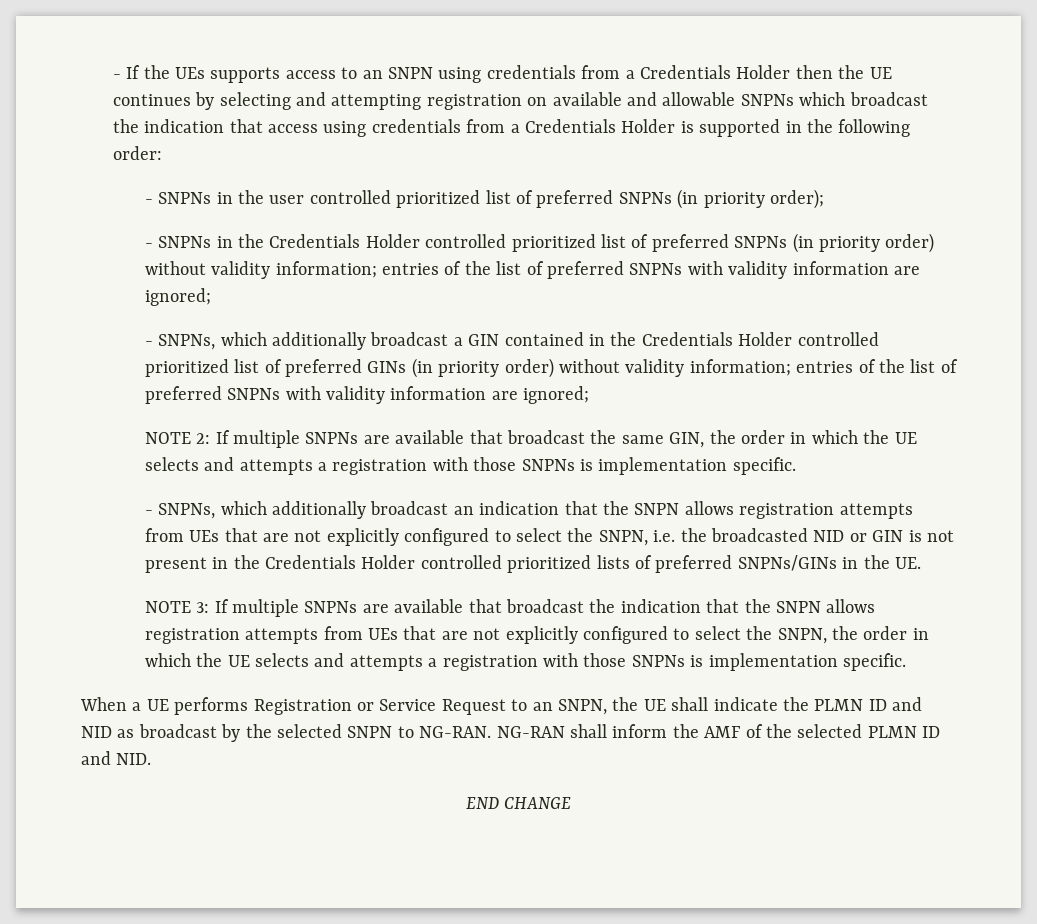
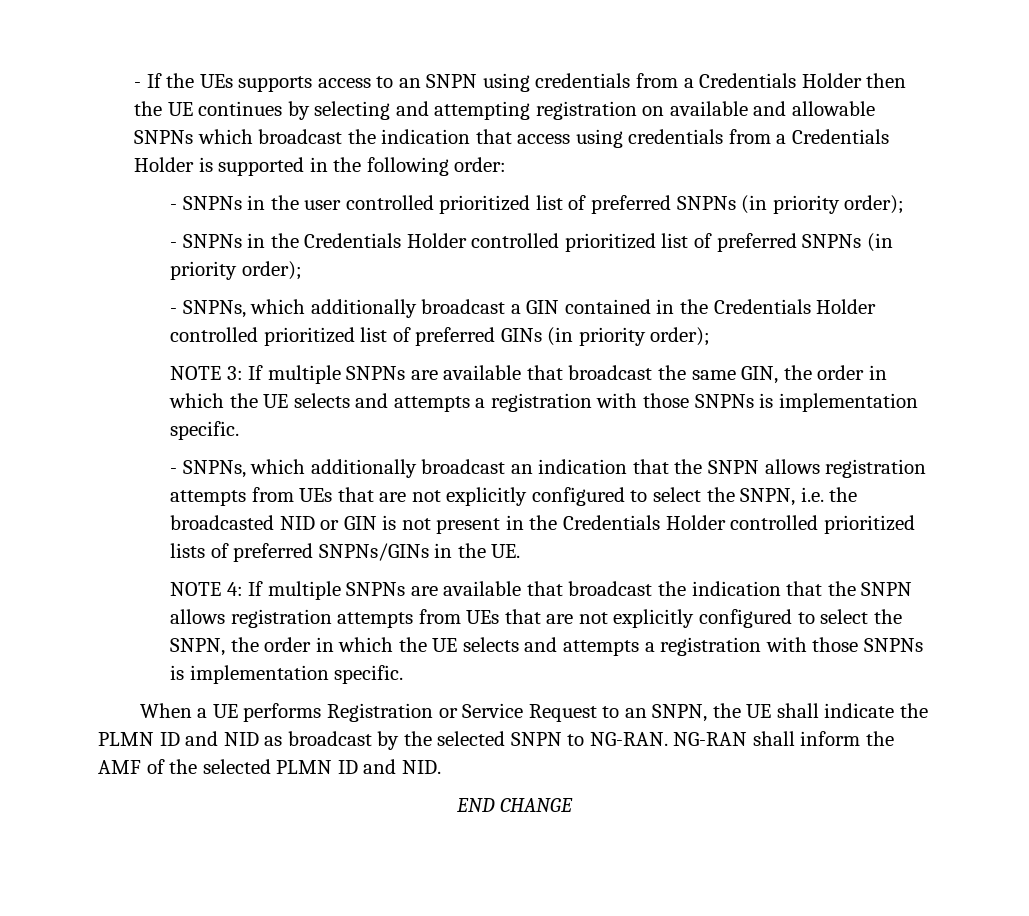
- - SNPNs in the Credentials Holder controlled prioritized list of preferred SNPNs (in priority order) without validity information; entries of the list of preferred SNPNs with validity information are ignored;
+ - SNPNs in the Credentials Holder controlled prioritized list of preferred SNPNs (in priority order);
- - SNPNs, which additionally broadcast a GIN contained in the Credentials Holder controlled prioritized list of preferred GINs (in priority order) without validity information; entries of the list of preferred SNPNs with validity information are ignored;
- NOTE 2: If multiple SNPNs are available that broadcast the same GIN, the order in which the UE selects and attempts a registration with those SNPNs is implementation specific.
+ - SNPNs, which additionally broadcast a GIN contained in the Credentials Holder controlled prioritized list of preferred GINs (in priority order);
+ NOTE 3: If multiple SNPNs are available that broadcast the same GIN, the order in which the UE selects and attempts a registration with those SNPNs is implementation specific.
- NOTE 3: If multiple SNPNs are available that broadcast the indication that the SNPN allows registration attempts from UEs that are not explicitly configured to select the SNPN, the order in which the UE selects and attempts a registration with those SNPNs is implementation specific.
+ NOTE 4: If multiple SNPNs are available that broadcast the indication that the SNPN allows registration attempts from UEs that are not explicitly configured to select the SNPN, the order in which the UE selects and attempts a registration with those SNPNs is implementation specific.

